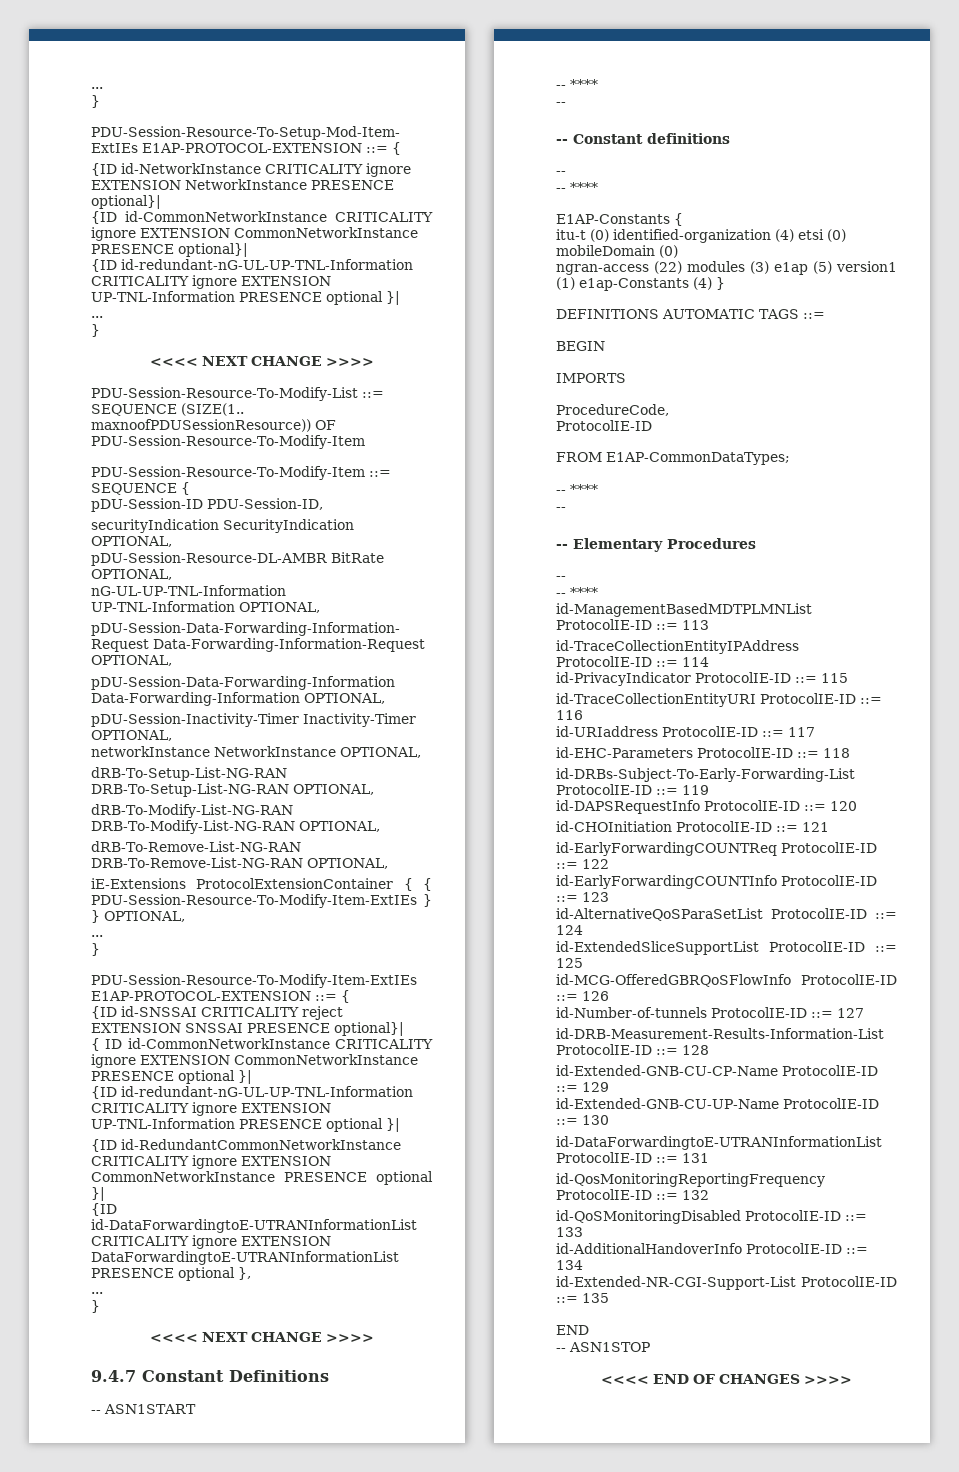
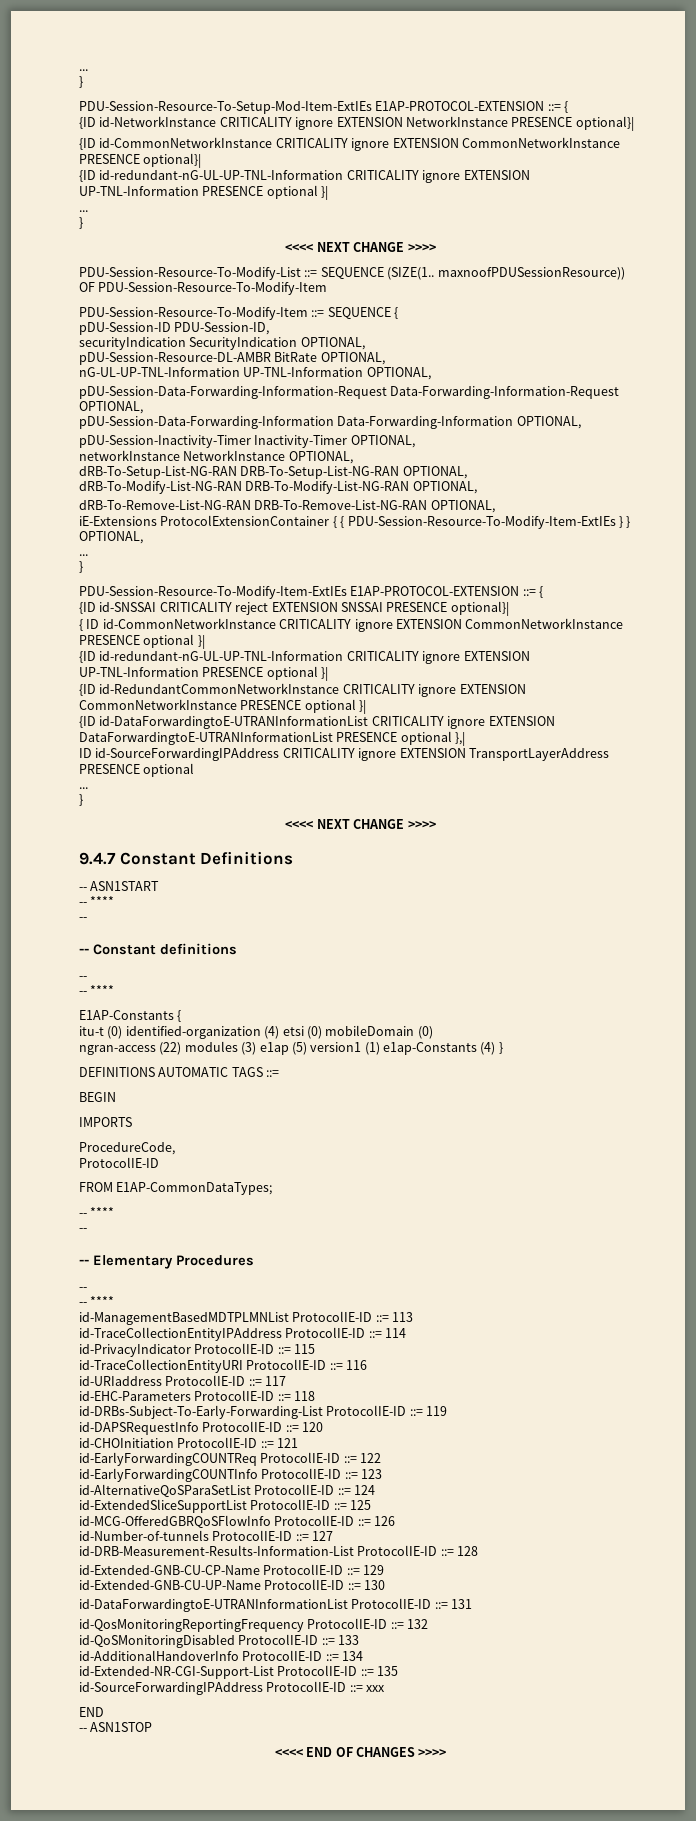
- {ID id-DataForwardingtoE-UTRANInformationList CRITICALITY ignore EXTENSION DataForwardingtoE-UTRANInformationList PRESENCE optional },
+ {ID id-DataForwardingtoE-UTRANInformationList CRITICALITY ignore EXTENSION DataForwardingtoE-UTRANInformationList PRESENCE optional },|
+ ID id-SourceForwardingIPAddress CRITICALITY ignore EXTENSION TransportLayerAddress PRESENCE optional
+ id-SourceForwardingIPAddress ProtocolIE-ID ::= xxx

